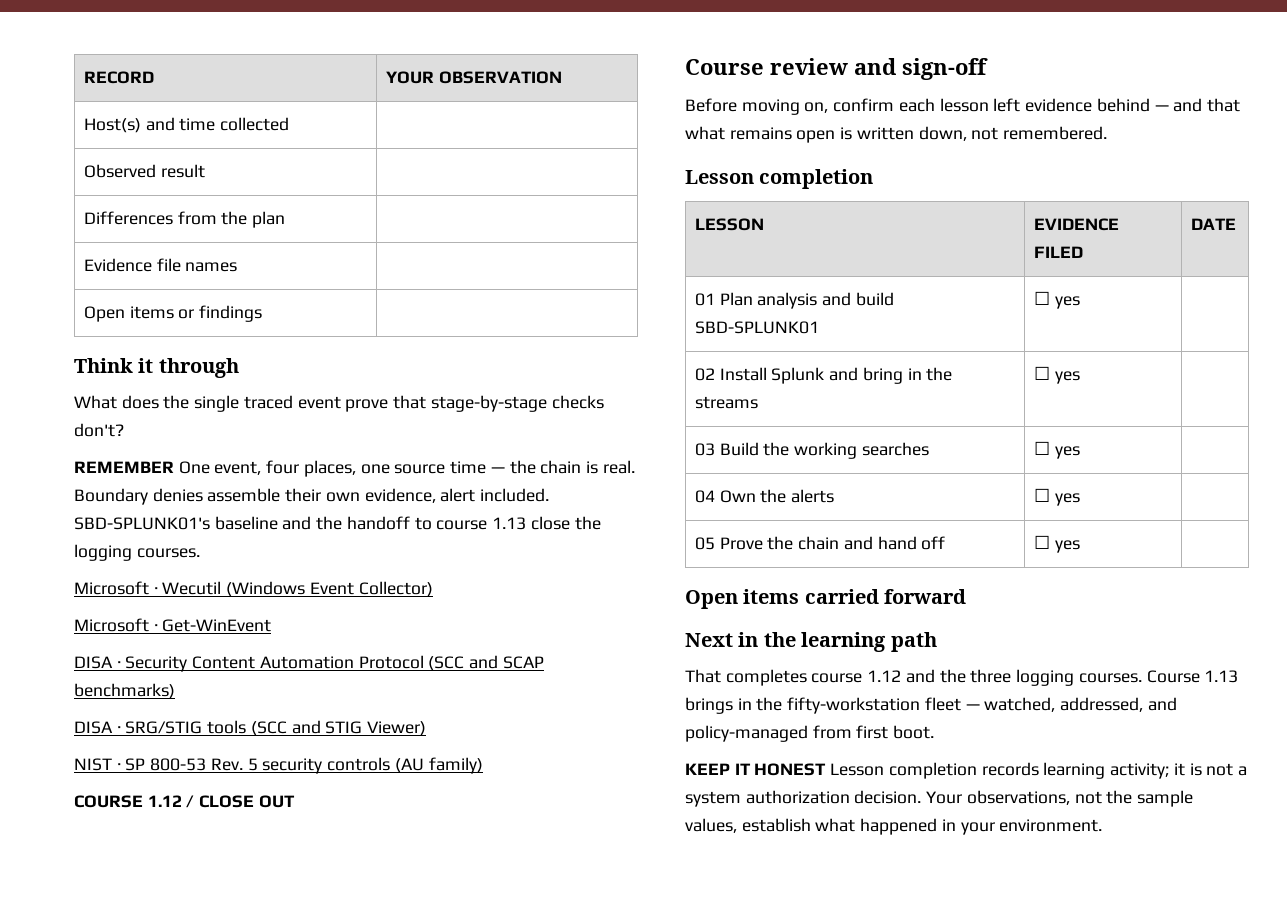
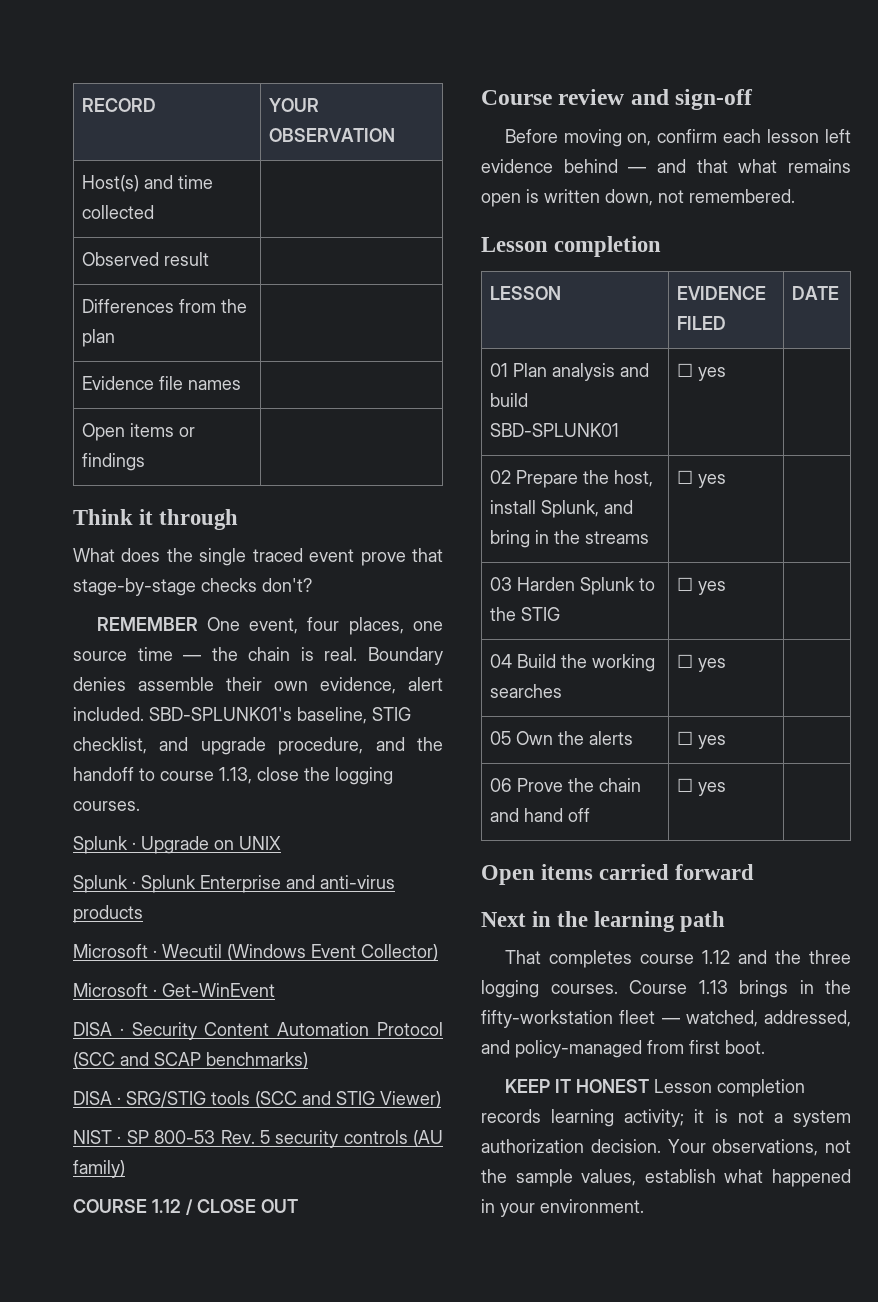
- SBD-SPLUNK01's baseline and the handoff to course 1.13 close the logging courses.
+ SBD-SPLUNK01's baseline, STIG checklist, and upgrade procedure, and the handoff to course 1.13, close the logging courses.
+ Splunk · Upgrade on UNIX
+ Splunk · Splunk Enterprise and anti-virus products
- 02 Install Splunk and bring in the streams | ☐ yes |
+ 02 Prepare the host, install Splunk, and bring in the streams | ☐ yes |
- 03 Build the working searches | ☐ yes |
+ 03 Harden Splunk to the STIG | ☐ yes |
+ 04 Build the working searches | ☐ yes |
- 04 Own the alerts | ☐ yes |
+ 05 Own the alerts | ☐ yes |
- 05 Prove the chain and hand off | ☐ yes |
+ 06 Prove the chain and hand off | ☐ yes |

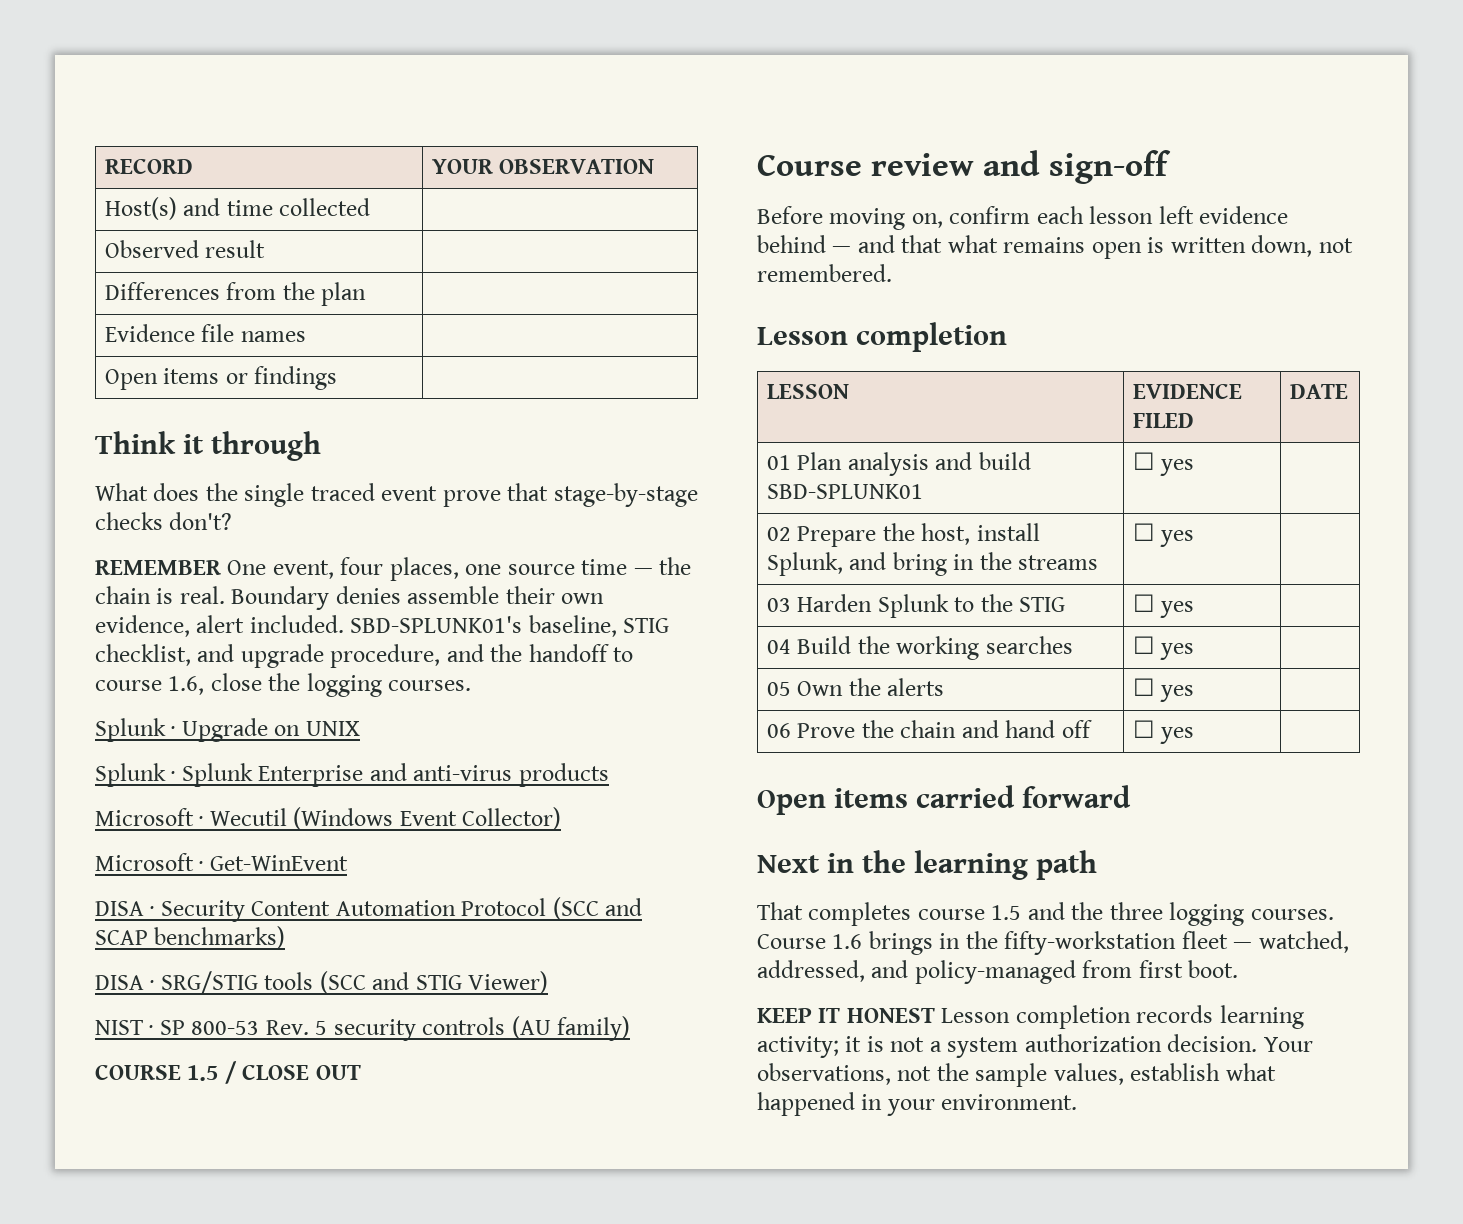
- SBD-SPLUNK01's baseline, STIG checklist, and upgrade procedure, and the handoff to course 1.13, close the logging courses.
+ SBD-SPLUNK01's baseline, STIG checklist, and upgrade procedure, and the handoff to course 1.6, close the logging courses.
- COURSE 1.12 / CLOSE OUT
+ COURSE 1.5 / CLOSE OUT
- That completes course 1.12 and the three logging courses.
+ That completes course 1.5 and the three logging courses.
- Course 1.13 brings in the fifty-workstation fleet — watched, addressed, and policy-managed from first boot.
+ Course 1.6 brings in the fifty-workstation fleet — watched, addressed, and policy-managed from first boot.

